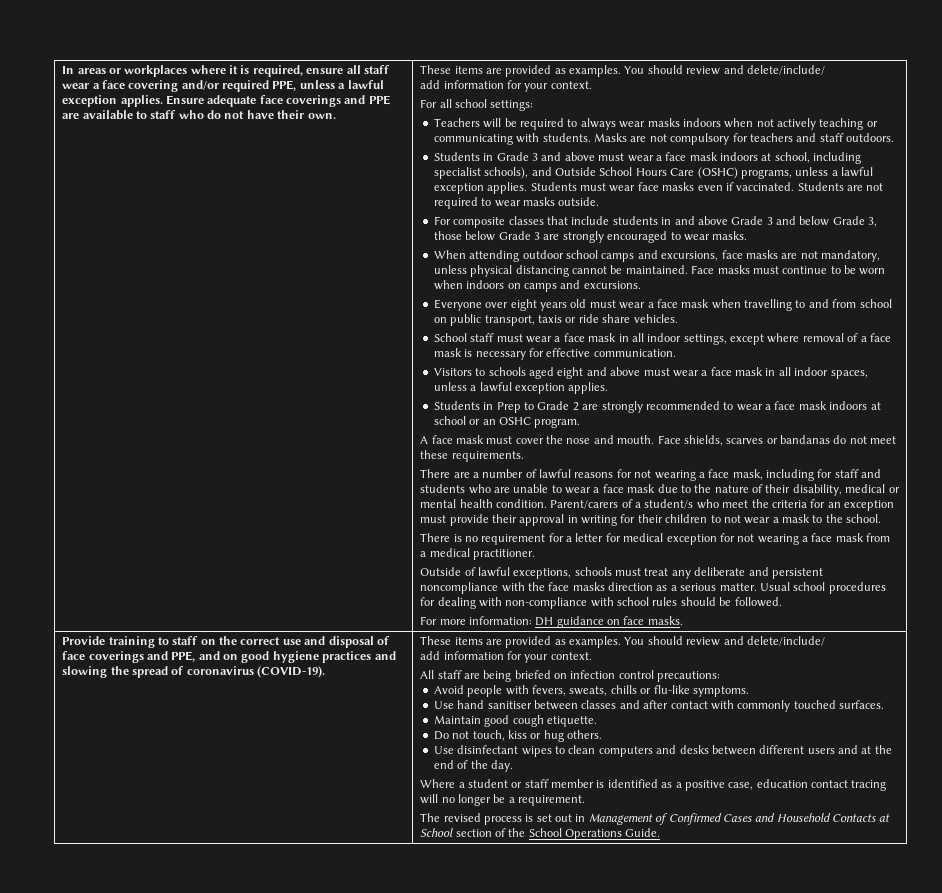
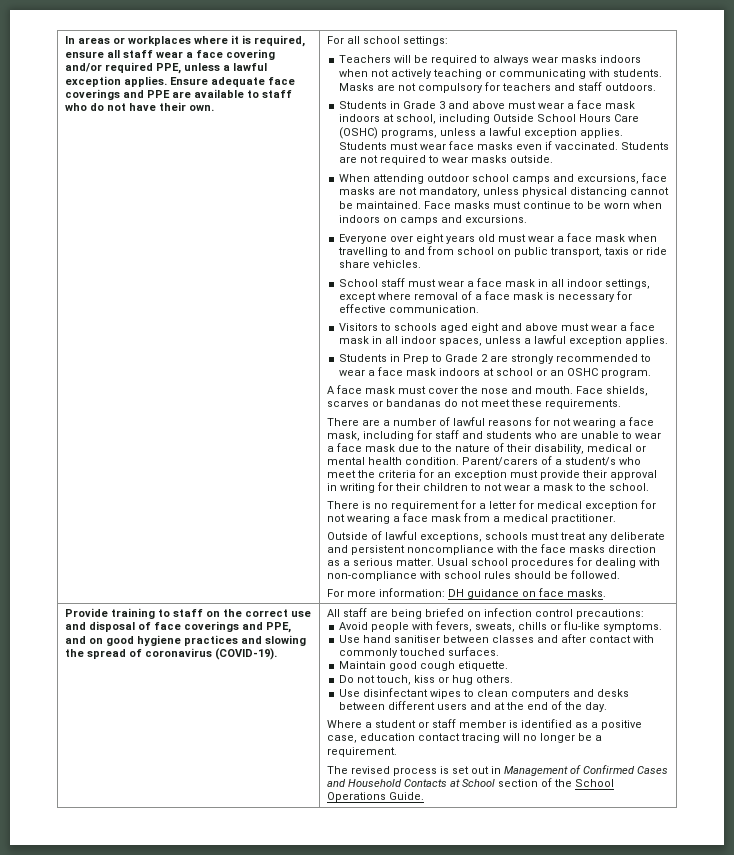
- Ensure adequate face coverings and PPE are available to staff who do not have their own. | These items are provided as examples. You should review and delete/include/
- add information for your context.
+ Ensure adequate face coverings and PPE are available to staff who do not have their own.
- Students in Grade 3 and above must wear a face mask indoors at school, including specialist schools), and Outside School Hours Care (OSHC) programs, unless a lawful exception applies.
+ Students in Grade 3 and above must wear a face mask indoors at school, including Outside School Hours Care (OSHC) programs, unless a lawful exception applies.
- For composite classes that include students in and above Grade 3 and below Grade 3, those below Grade 3 are strongly encouraged to wear masks.
- Provide training to staff on the correct use and disposal of face coverings and PPE, and on good hygiene practices and slowing the spread of coronavirus (COVID-19). | These items are provided as examples. You should review and delete/include/
- add information for your context.
+ Provide training to staff on the correct use and disposal of face coverings and PPE, and on good hygiene practices and slowing the spread of coronavirus (COVID-19).

